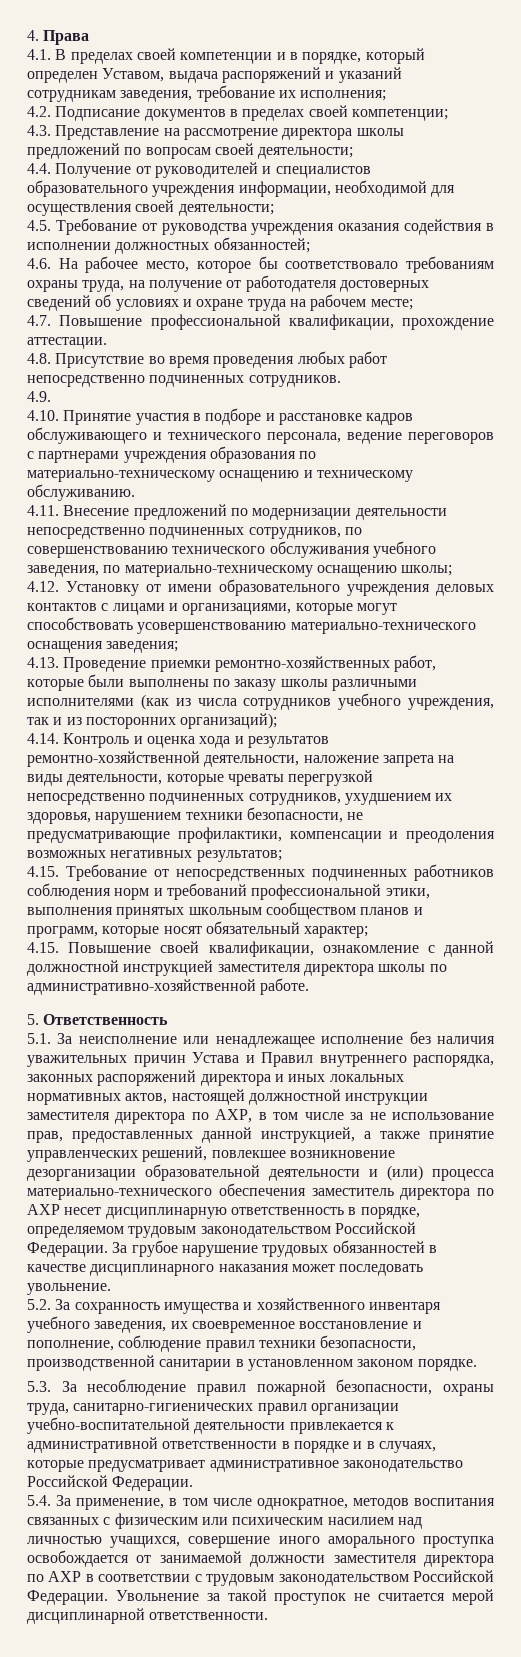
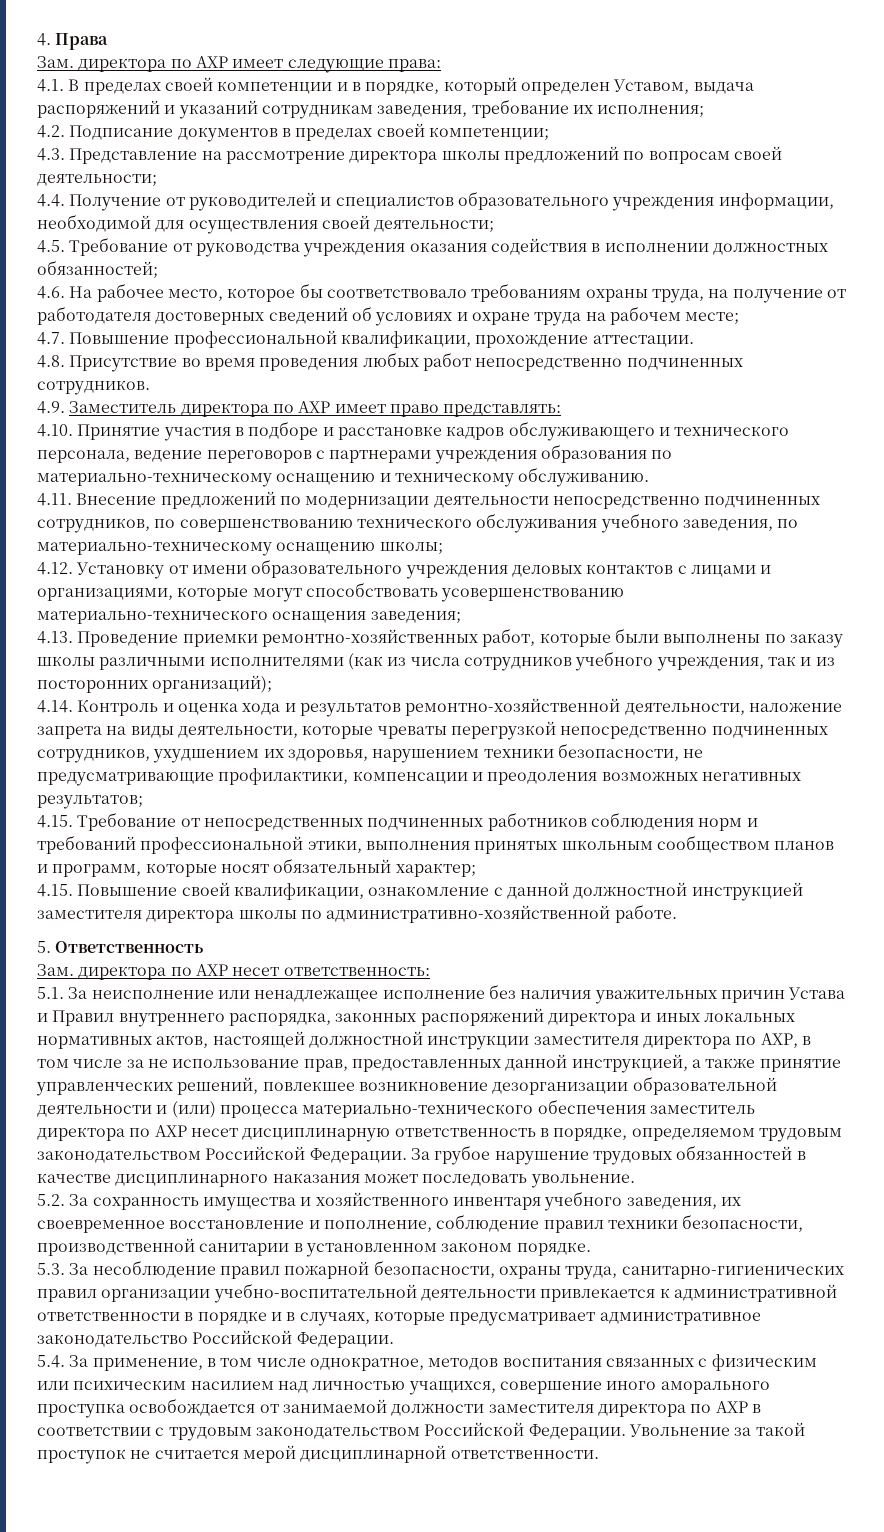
+ Зам. директора по АХР имеет следующие права:
- 4.9.
+ 4.9. Заместитель директора по АХР имеет право представлять:
+ Зам. директора по АХР несет ответственность:

